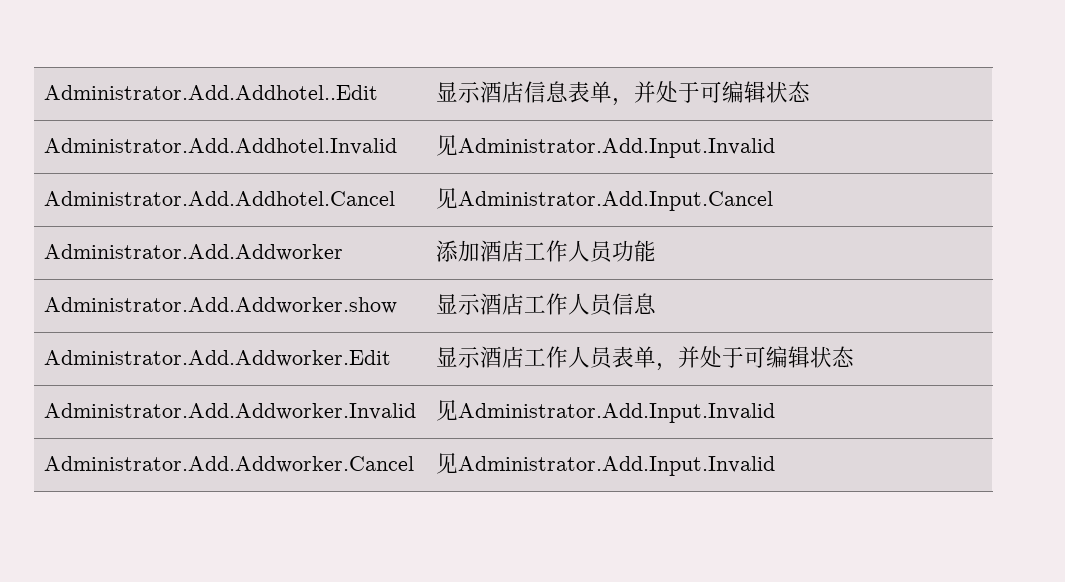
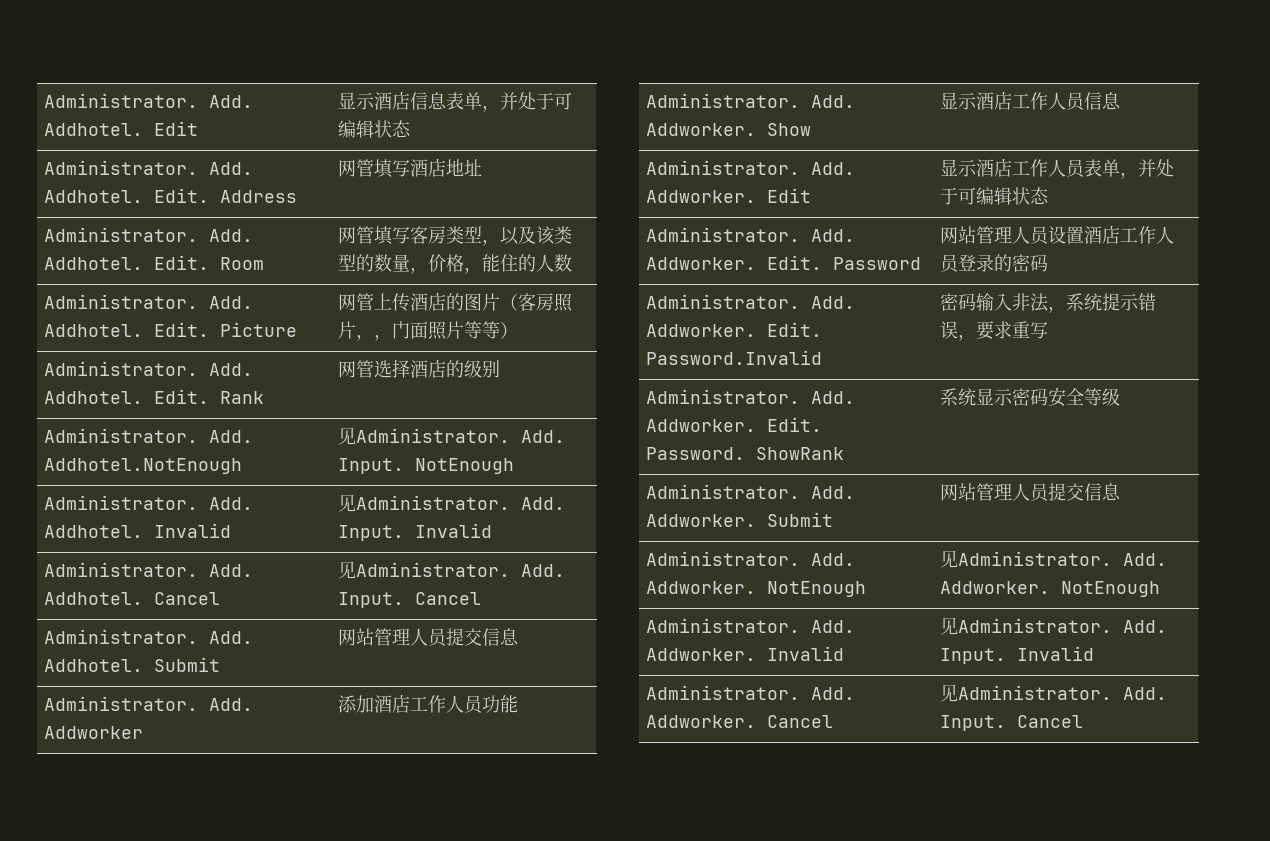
- Administrator.Add.Addhotel..Edit | 显示酒店信息表单，并处于可编辑状态
+ Administrator. Add. Addhotel. Edit | 显示酒店信息表单，并处于可编辑状态
- Administrator.Add.Addhotel.Invalid | 见Administrator.Add.Input.Invalid
- Administrator.Add.Addhotel.Cancel | 见Administrator.Add.Input.Cancel
- Administrator.Add.Addworker | 添加酒店工作人员功能
+ Administrator. Add. Addhotel. Edit. Address | 网管填写酒店地址
+ Administrator. Add. Addhotel. Edit. Room | 网管填写客房类型，以及该类型的数量，价格，能住的人数
+ Administrator. Add. Addhotel. Edit. Picture | 网管上传酒店的图片（客房照片，，门面照片等等）
+ Administrator. Add. Addhotel. Edit. Rank | 网管选择酒店的级别
+ Administrator. Add. Addhotel.NotEnough | 见Administrator. Add. Input. NotEnough
+ Administrator. Add. Addhotel. Invalid | 见Administrator. Add. Input. Invalid
+ Administrator. Add. Addhotel. Cancel | 见Administrator. Add. Input. Cancel
+ Administrator. Add. Addhotel. Submit | 网站管理人员提交信息
+ Administrator. Add. Addworker | 添加酒店工作人员功能
- Administrator.Add.Addworker.show | 显示酒店工作人员信息
+ Administrator. Add. Addworker. Show | 显示酒店工作人员信息
- Administrator.Add.Addworker.Edit | 显示酒店工作人员表单，并处于可编辑状态
+ Administrator. Add. Addworker. Edit | 显示酒店工作人员表单，并处于可编辑状态
- Administrator.Add.Addworker.Invalid | 见Administrator.Add.Input.Invalid
- Administrator.Add.Addworker.Cancel | 见Administrator.Add.Input.Invalid
+ Administrator. Add. Addworker. Edit. Password | 网站管理人员设置酒店工作人员登录的密码
+ Administrator. Add. Addworker. Edit. Password.Invalid | 密码输入非法，系统提示错误，要求重写
+ Administrator. Add. Addworker. Edit. Password. ShowRank | 系统显示密码安全等级
+ Administrator. Add. Addworker. Submit | 网站管理人员提交信息
+ Administrator. Add. Addworker. NotEnough | 见Administrator. Add. Addworker. NotEnough
+ Administrator. Add. Addworker. Invalid | 见Administrator. Add. Input. Invalid
+ Administrator. Add. Addworker. Cancel | 见Administrator. Add. Input. Cancel

